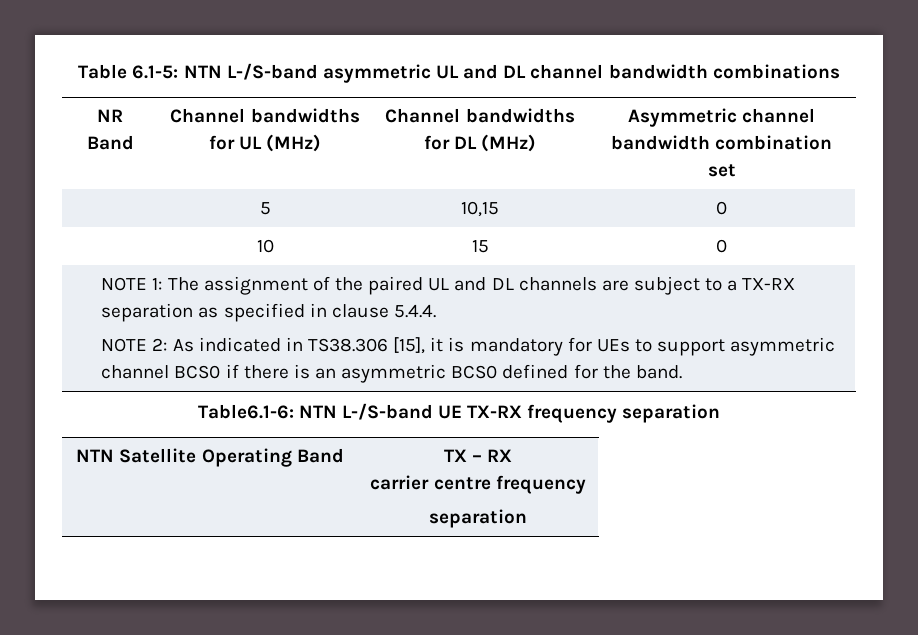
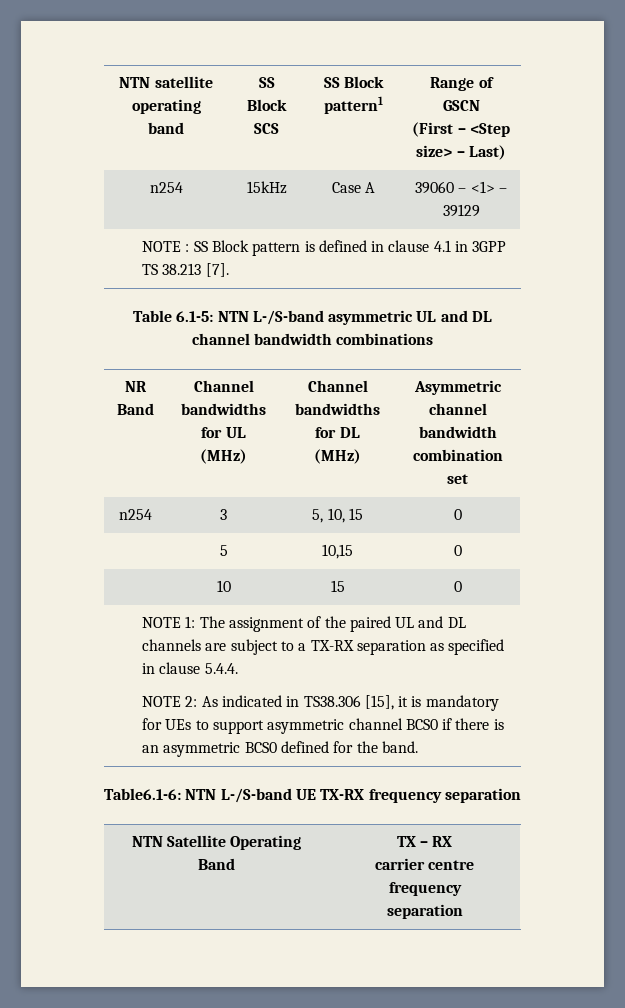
+ NTN satellite operating band | SS Block SCS | SS Block pattern1 | Range of GSCN
+ (First – <Step size> – Last)
+ n254 | 15kHz | Case A | 39060 – <1> – 39129
+ NOTE : SS Block pattern is defined in clause 4.1 in 3GPP TS 38.213 [7].
+ n254 | 3 | 5, 10, 15 | 0

